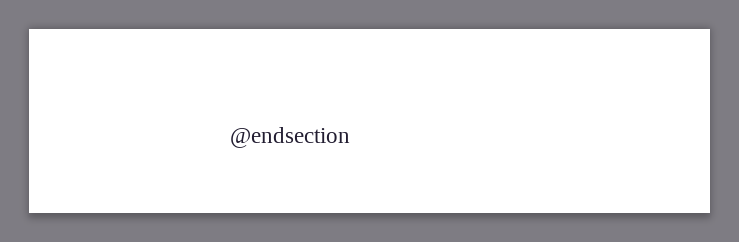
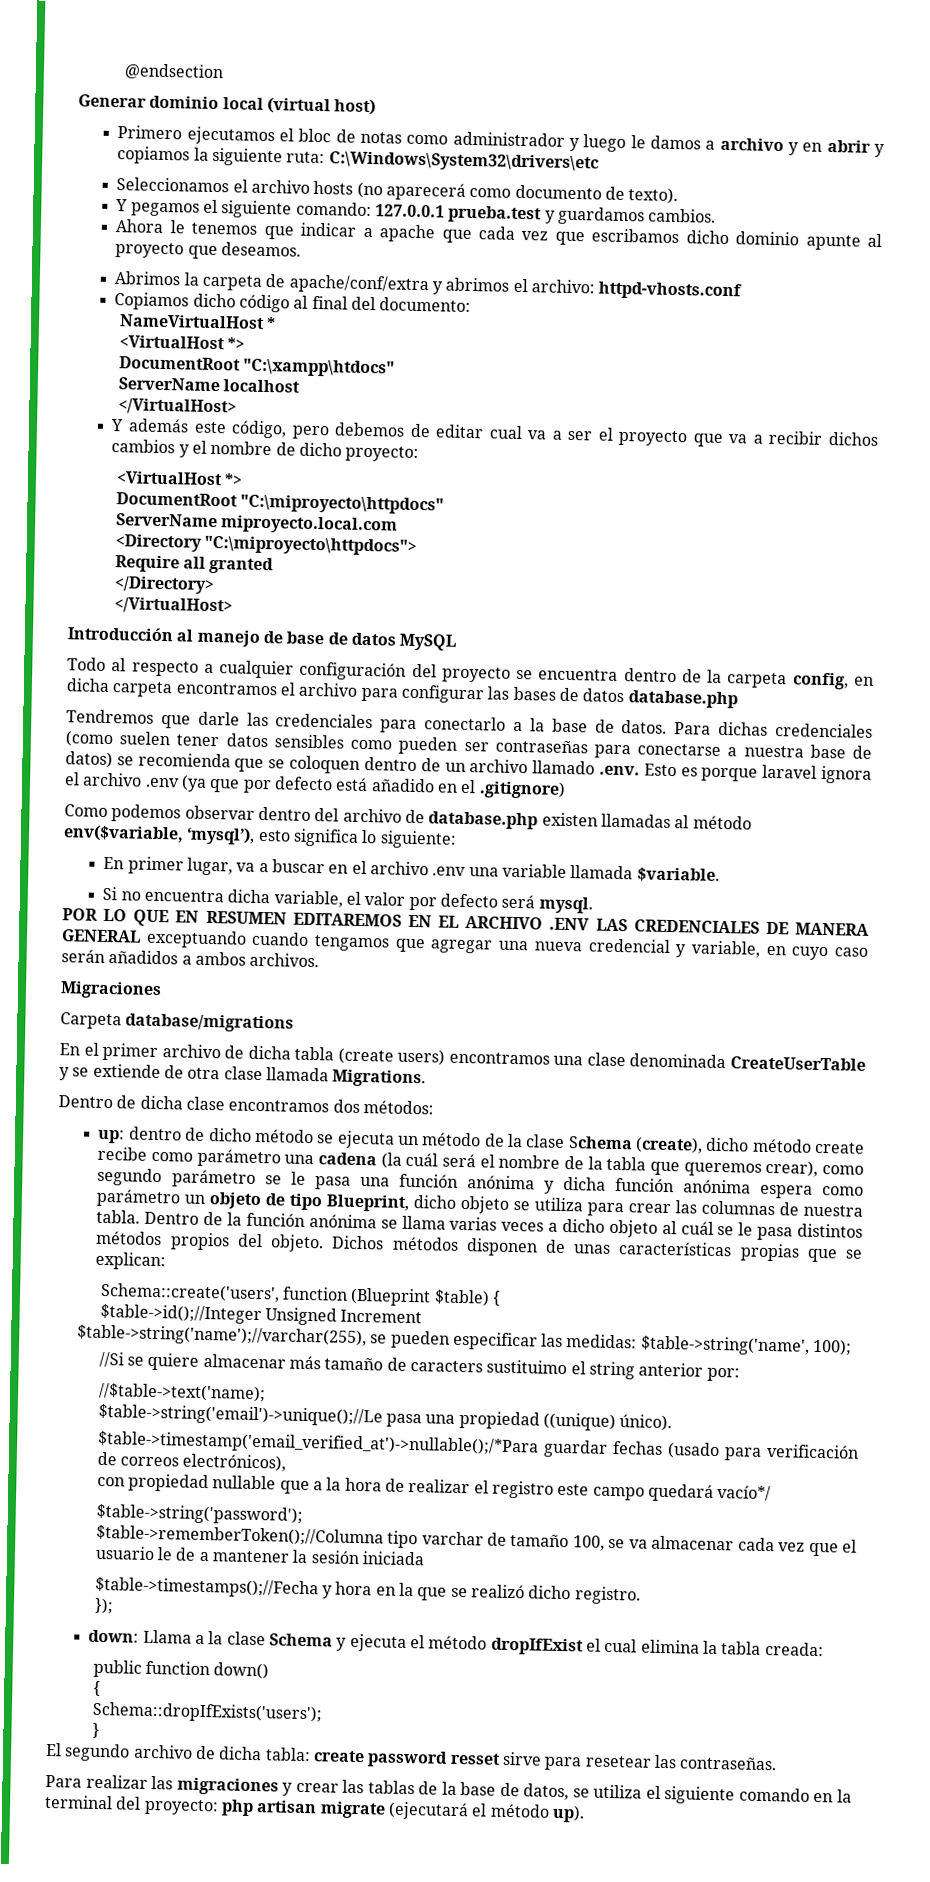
+ Generar dominio local (virtual host)
+ Primero ejecutamos el bloc de notas como administrador y luego le damos a archivo y en abrir y copiamos la siguiente ruta: C:\Windows\System32\drivers\etc
+ Seleccionamos el archivo hosts (no aparecerá como documento de texto).
+ Y pegamos el siguiente comando: 127.0.0.1 prueba.test y guardamos cambios.
+ Ahora le tenemos que indicar a apache que cada vez que escribamos dicho dominio apunte al proyecto que deseamos.
+ Abrimos la carpeta de apache/conf/extra y abrimos el archivo: httpd-vhosts.conf
+ Copiamos dicho código al final del documento:
+ NameVirtualHost *
+ <VirtualHost *>
+ DocumentRoot "C:\xampp\htdocs"
+ ServerName localhost
+ </VirtualHost>
+ Y además este código, pero debemos de editar cual va a ser el proyecto que va a recibir dichos cambios y el nombre de dicho proyecto:
+ <VirtualHost *>
+ DocumentRoot "C:\miproyecto\httpdocs"
+ ServerName miproyecto.local.com
+ <Directory "C:\miproyecto\httpdocs">
+ Require all granted
+ </Directory>
+ </VirtualHost>
+ Introducción al manejo de base de datos MySQL
+ Todo al respecto a cualquier configuración del proyecto se encuentra dentro de la carpeta config, en dicha carpeta encontramos el archivo para configurar las bases de datos database.php
+ Tendremos que darle las credenciales para conectarlo a la base de datos. Para dichas credenciales (como suelen tener datos sensibles como pueden ser contraseñas para conectarse a nuestra base de datos) se recomienda que se coloquen dentro de un archivo llamado .env. Esto es porque laravel ignora el archivo .env (ya que por defecto está añadido en el .gitignore)
+ Como podemos observar dentro del archivo de database.php existen llamadas al método env($variable, ‘mysql’), esto significa lo siguiente:
+ En primer lugar, va a buscar en el archivo .env una variable llamada $variable.
+ Si no encuentra dicha variable, el valor por defecto será mysql.
+ POR LO QUE EN RESUMEN EDITAREMOS EN EL ARCHIVO .ENV LAS CREDENCIALES DE MANERA GENERAL exceptuando cuando tengamos que agregar una nueva credencial y variable, en cuyo caso serán añadidos a ambos archivos.
+ Migraciones
+ Carpeta database/migrations
+ En el primer archivo de dicha tabla (create users) encontramos una clase denominada CreateUserTable y se extiende de otra clase llamada Migrations.
+ Dentro de dicha clase encontramos dos métodos:
+ up: dentro de dicho método se ejecuta un método de la clase Schema (create), dicho método create recibe como parámetro una cadena (la cuál será el nombre de la tabla que queremos crear), como segundo parámetro se le pasa una función anónima y dicha función anónima espera como parámetro un objeto de tipo Blueprint, dicho objeto se utiliza para crear las columnas de nuestra tabla. Dentro de la función anónima se llama varias veces a dicho objeto al cuál se le pasa distintos métodos propios del objeto. Dichos métodos disponen de unas características propias que se explican:
+ Schema::create('users', function (Blueprint $table) {
+ $table->id();//Integer Unsigned Increment
+ $table->string('name');//varchar(255), se pueden especificar las medidas: $table->string('name', 100);
+ //Si se quiere almacenar más tamaño de caracters sustituimo el string anterior por:
+ //$table->text('name);
+ $table->string('email')->unique();//Le pasa una propiedad ((unique) único).
+ $table->timestamp('email_verified_at')->nullable();/*Para guardar fechas (usado para verificación de correos electrónicos),
+ con propiedad nullable que a la hora de realizar el registro este campo quedará vacío*/
+ $table->string('password');
+ $table->rememberToken();//Columna tipo varchar de tamaño 100, se va almacenar cada vez que el usuario le de a mantener la sesión iniciada
+ $table->timestamps();//Fecha y hora en la que se realizó dicho registro.
+ });
+ down: Llama a la clase Schema y ejecuta el método dropIfExist el cual elimina la tabla creada:
+ public function down()
+ {
+ Schema::dropIfExists('users');
+ }
+ El segundo archivo de dicha tabla: create password resset sirve para resetear las contraseñas.
+ Para realizar las migraciones y crear las tablas de la base de datos, se utiliza el siguiente comando en la terminal del proyecto: php artisan migrate (ejecutará el método up).

